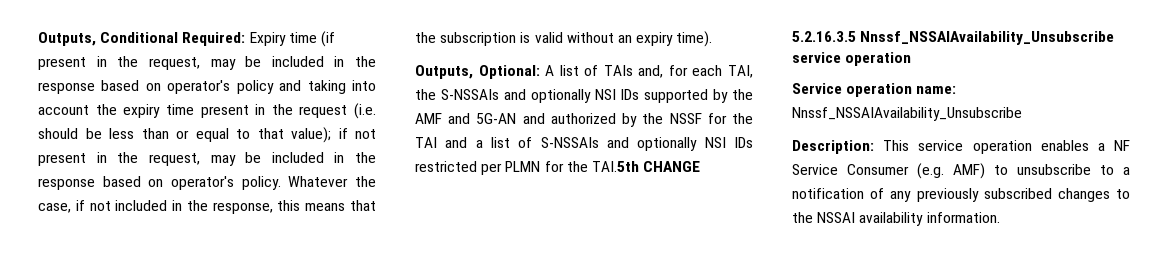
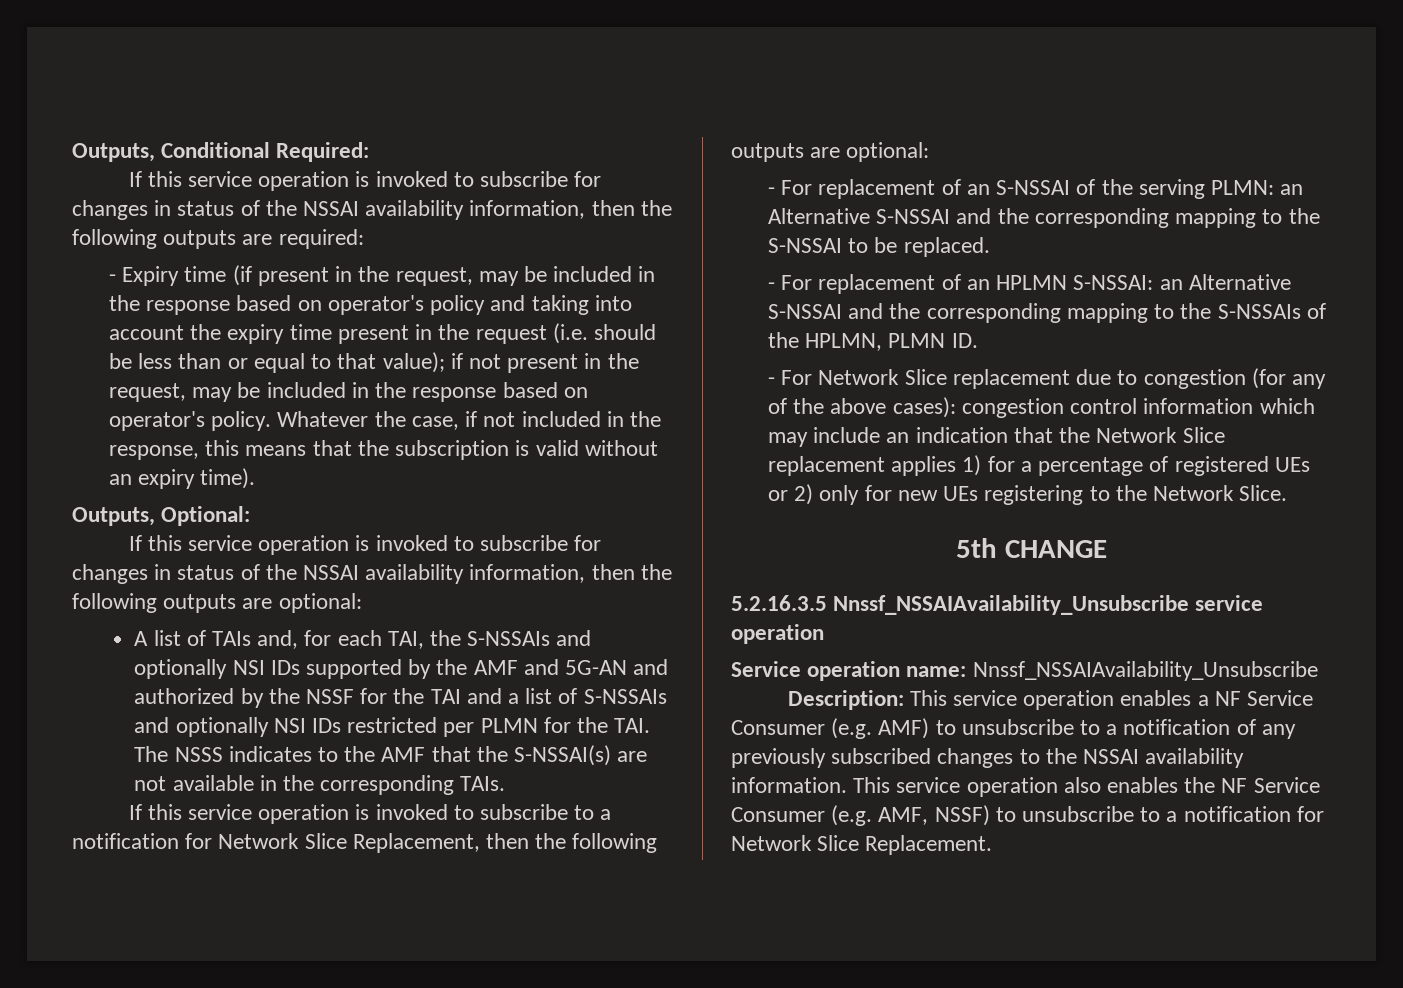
- Outputs, Conditional Required: Expiry time (if present in the request, may be included in the response based on operator's policy and taking into account the expiry time present in the request (i.e. should be less than or equal to that value); if not present in the request, may be included in the response based on operator's policy.
+ Outputs, Conditional Required:
+ If this service operation is invoked to subscribe for changes in status of the NSSAI availability information, then the following outputs are required:
+ - Expiry time (if present in the request, may be included in the response based on operator's policy and taking into account the expiry time present in the request (i.e. should be less than or equal to that value); if not present in the request, may be included in the response based on operator's policy.
- Outputs, Optional: A list of TAIs and, for each TAI, the S-NSSAIs and optionally NSI IDs supported by the AMF and 5G-AN and authorized by the NSSF for the TAI and a list of S-NSSAIs and optionally NSI IDs restricted per PLMN for the TAI.5th CHANGE
+ Outputs, Optional:
+ If this service operation is invoked to subscribe for changes in status of the NSSAI availability information, then the following outputs are optional:
+ A list of TAIs and, for each TAI, the S-NSSAIs and optionally NSI IDs supported by the AMF and 5G-AN and authorized by the NSSF for the TAI and a list of S-NSSAIs and optionally NSI IDs restricted per PLMN for the TAI. The NSSS indicates to the AMF that the S-NSSAI(s) are not available in the corresponding TAIs.
+ If this service operation is invoked to subscribe to a notification for Network Slice Replacement, then the following outputs are optional:
+ - For replacement of an S-NSSAI of the serving PLMN: an Alternative S-NSSAI and the corresponding mapping to the S-NSSAI to be replaced.
+ - For replacement of an HPLMN S-NSSAI: an Alternative S-NSSAI and the corresponding mapping to the S-NSSAIs of the HPLMN, PLMN ID.
+ - For Network Slice replacement due to congestion (for any of the above cases): congestion control information which may include an indication that the Network Slice replacement applies 1) for a percentage of registered UEs or 2) only for new UEs registering to the Network Slice.
+ 5th CHANGE
+ This service operation also enables the NF Service Consumer (e.g. AMF, NSSF) to unsubscribe to a notification for Network Slice Replacement.

